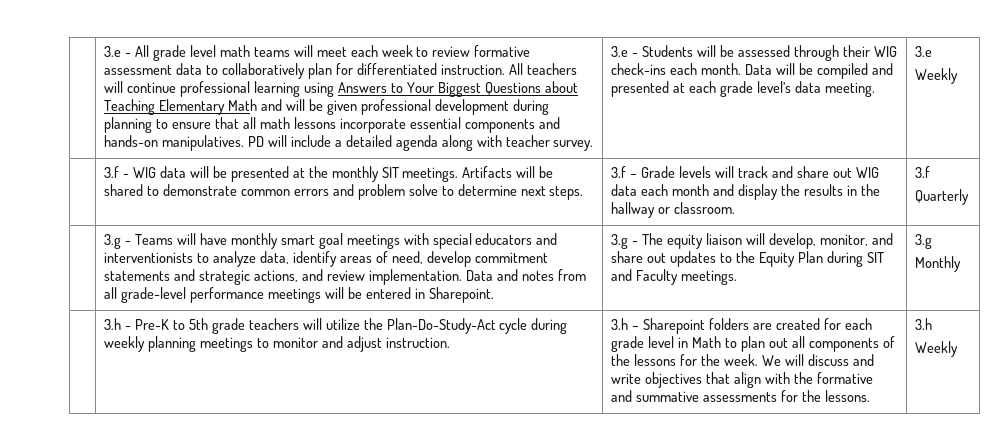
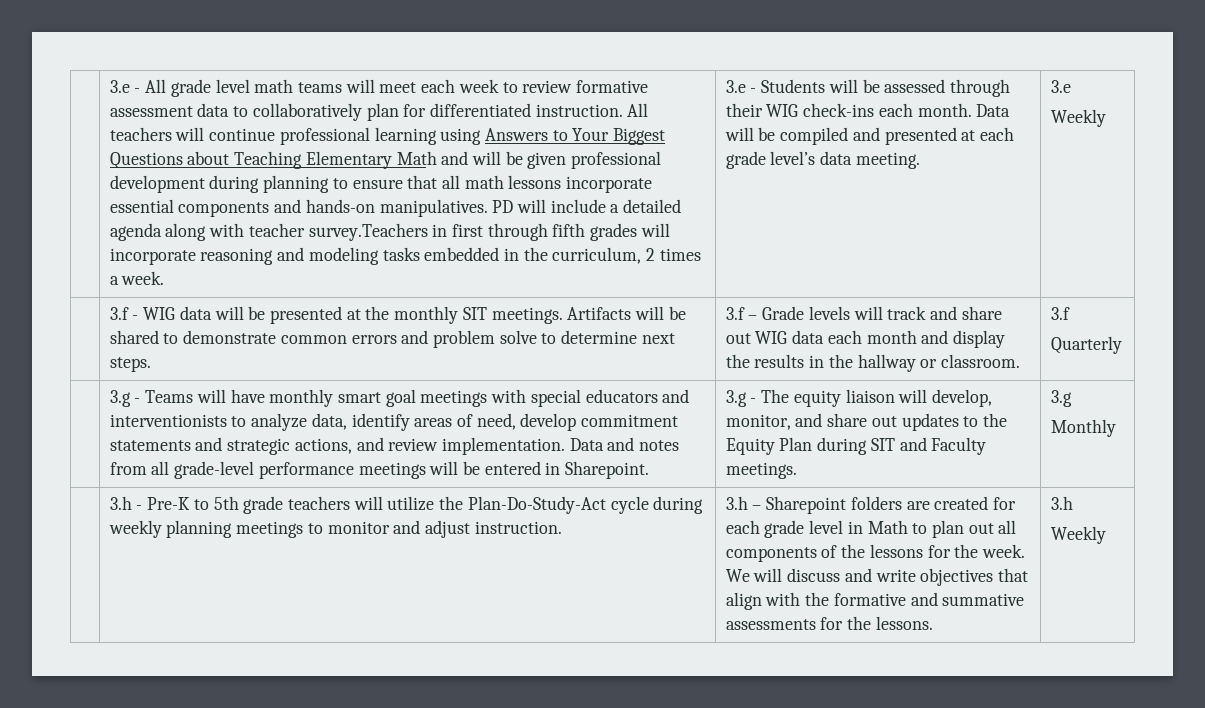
- PD will include a detailed agenda along with teacher survey.
+ PD will include a detailed agenda along with teacher survey.Teachers in first through fifth grades will incorporate reasoning and modeling tasks embedded in the curriculum, 2 times a week.

